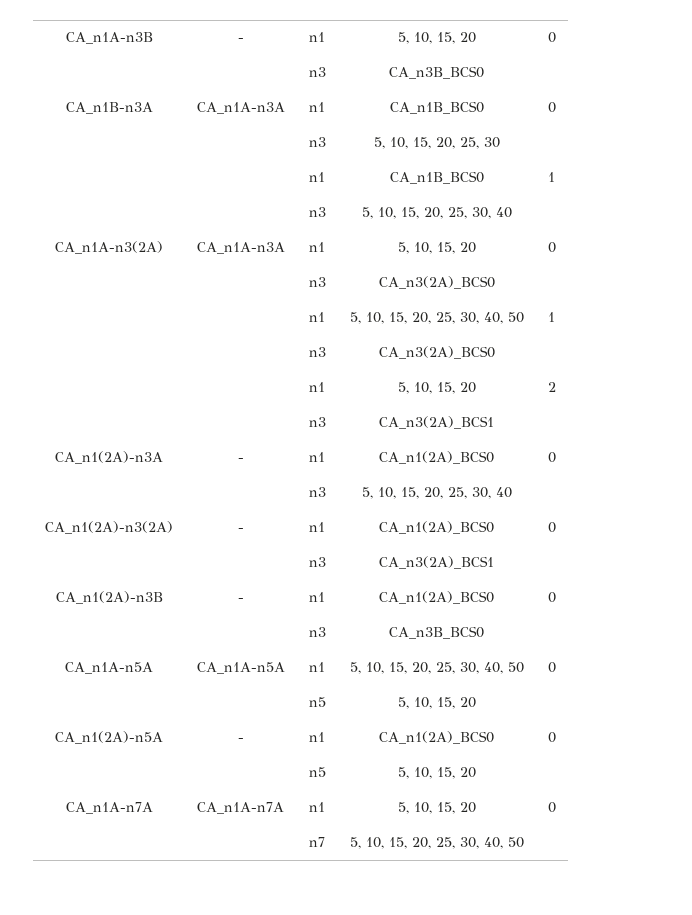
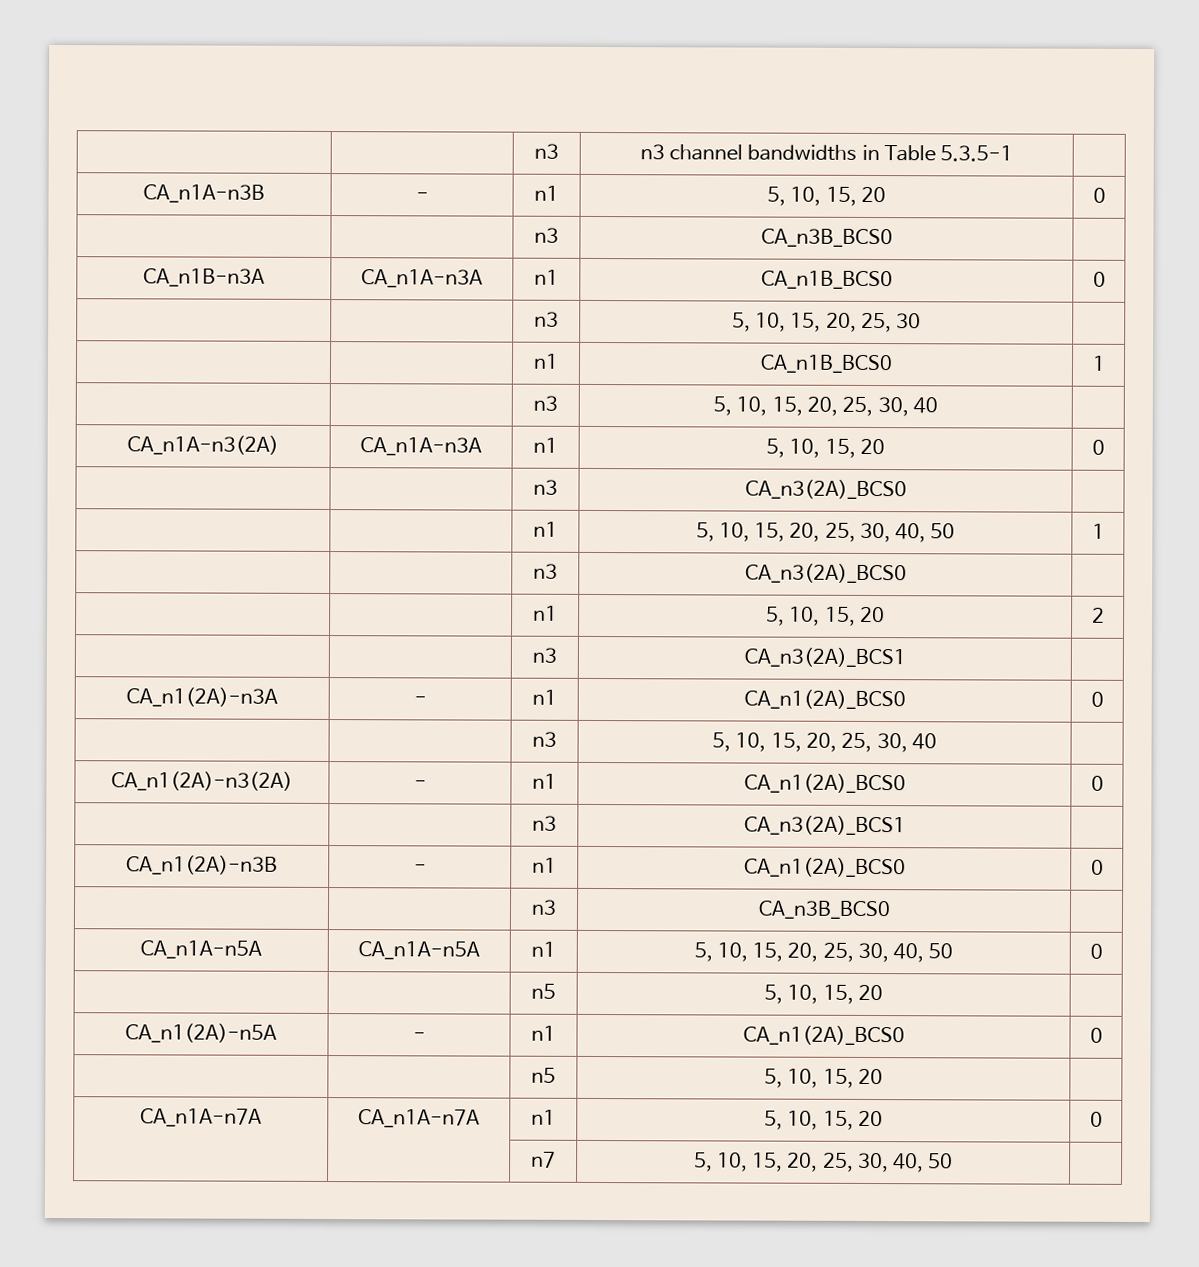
+ | | n3 | n3 channel bandwidths in Table 5.3.5-1 |

